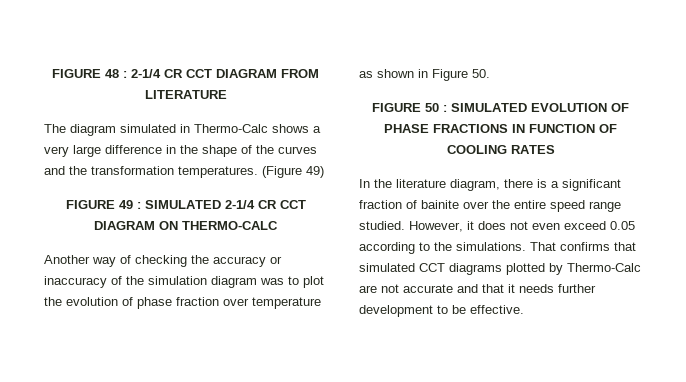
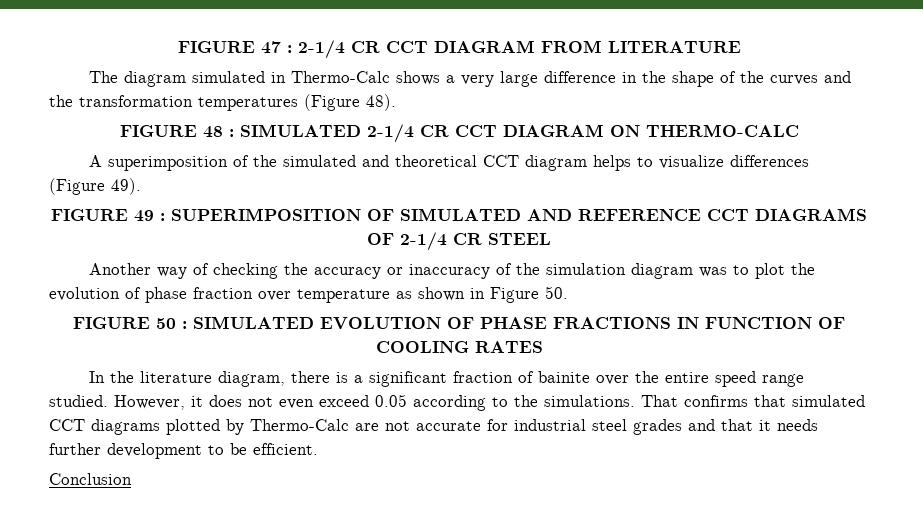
- FIGURE 48 : 2-1/4 CR CCT DIAGRAM FROM LITERATURE
+ FIGURE 47 : 2-1/4 CR CCT DIAGRAM FROM LITERATURE
- The diagram simulated in Thermo-Calc shows a very large difference in the shape of the curves and the transformation temperatures. (Figure 49)
- FIGURE 49 : SIMULATED 2-1/4 CR CCT DIAGRAM ON THERMO-CALC
+ The diagram simulated in Thermo-Calc shows a very large difference in the shape of the curves and the transformation temperatures (Figure 48).
+ FIGURE 48 : SIMULATED 2-1/4 CR CCT DIAGRAM ON THERMO-CALC
+ A superimposition of the simulated and theoretical CCT diagram helps to visualize differences (Figure 49).
+ FIGURE 49 : SUPERIMPOSITION OF SIMULATED AND REFERENCE CCT DIAGRAMS OF 2-1/4 CR STEEL
- That confirms that simulated CCT diagrams plotted by Thermo-Calc are not accurate and that it needs further development to be effective.
+ That confirms that simulated CCT diagrams plotted by Thermo-Calc are not accurate for industrial steel grades and that it needs further development to be efficient.
+ Conclusion

